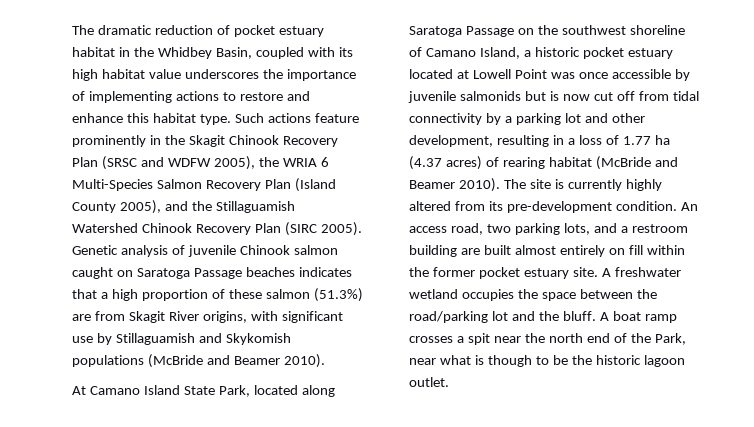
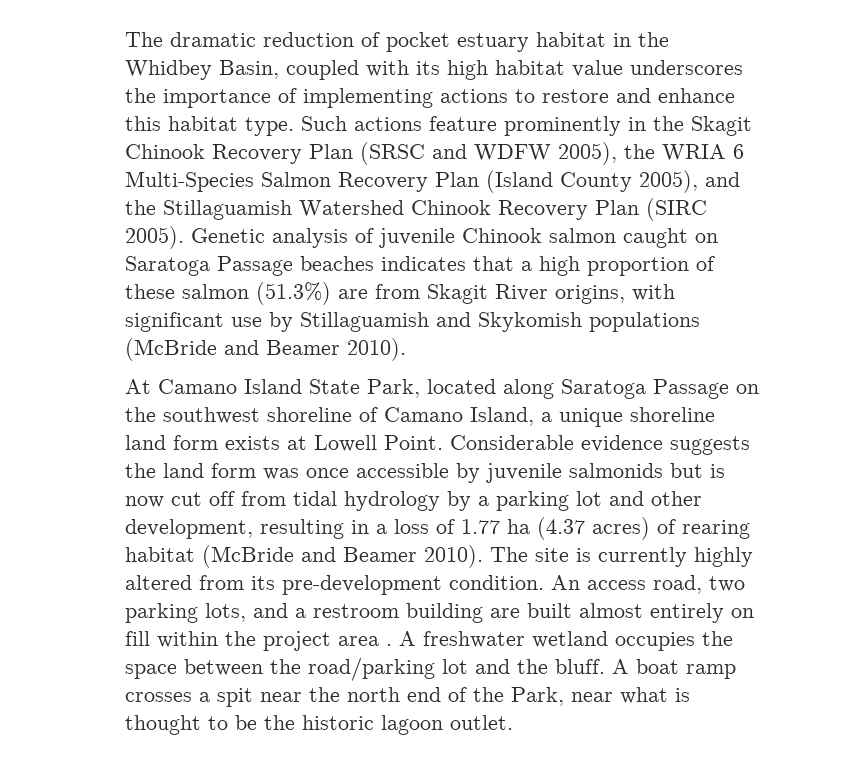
- At Camano Island State Park, located along Saratoga Passage on the southwest shoreline of Camano Island, a historic pocket estuary located at Lowell Point was once accessible by juvenile salmonids but is now cut off from tidal connectivity by a parking lot and other development, resulting in a loss of 1.77 ha (4.37 acres) of rearing habitat (McBride and Beamer 2010).
+ At Camano Island State Park, located along Saratoga Passage on the southwest shoreline of Camano Island, a unique shoreline land form exists at Lowell Point. Considerable evidence suggests the land form was once accessible by juvenile salmonids but is now cut off from tidal hydrology by a parking lot and other development, resulting in a loss of 1.77 ha (4.37 acres) of rearing habitat (McBride and Beamer 2010).
- An access road, two parking lots, and a restroom building are built almost entirely on fill within the former pocket estuary site.
+ An access road, two parking lots, and a restroom building are built almost entirely on fill within the project area .
- A boat ramp crosses a spit near the north end of the Park, near what is though to be the historic lagoon outlet.
+ A boat ramp crosses a spit near the north end of the Park, near what is thought to be the historic lagoon outlet.

